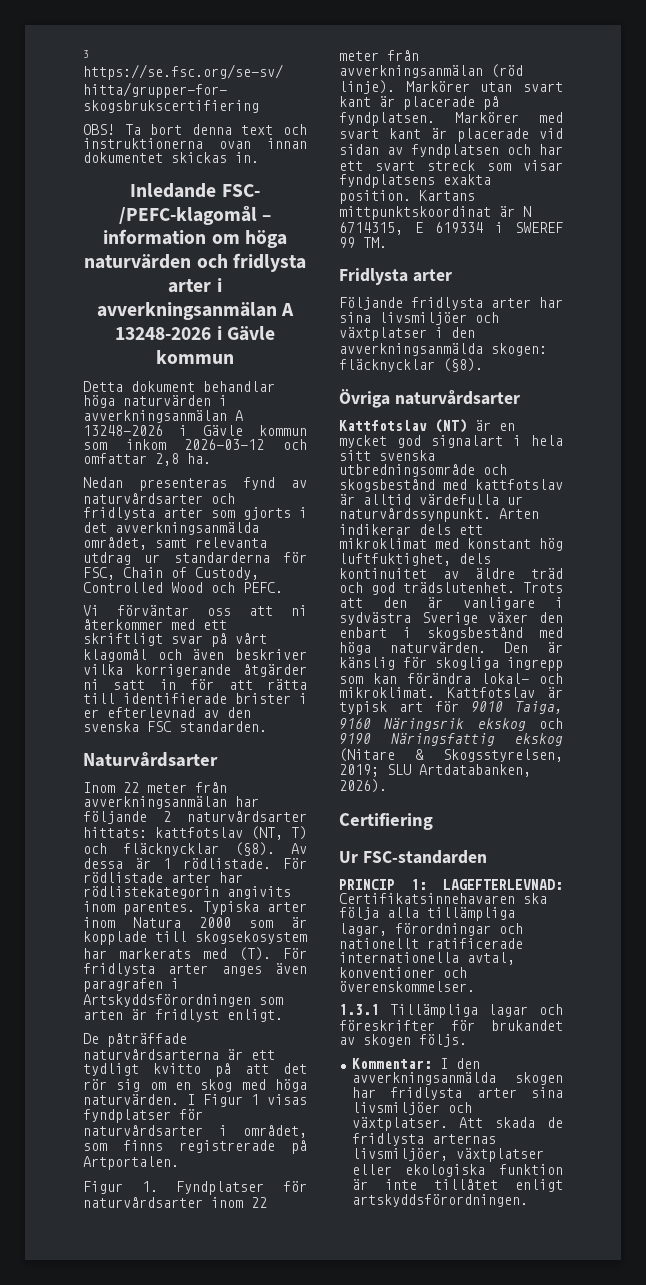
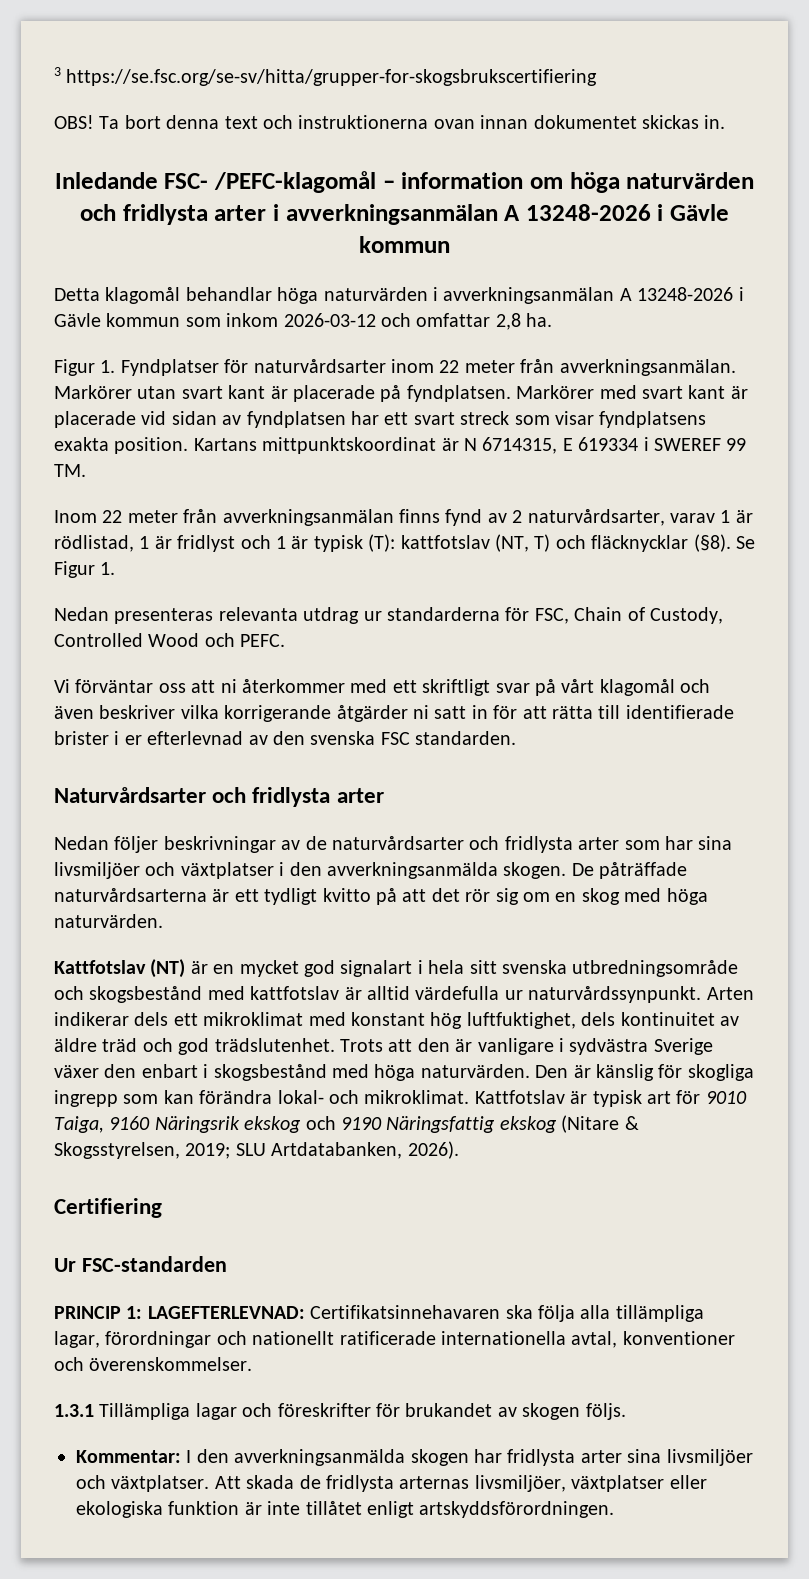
- Detta dokument behandlar höga naturvärden i avverkningsanmälan A 13248-2026 i Gävle kommun som inkom 2026-03-12 och omfattar 2,8 ha.
+ Detta klagomål behandlar höga naturvärden i avverkningsanmälan A 13248-2026 i Gävle kommun som inkom 2026-03-12 och omfattar 2,8 ha.
- Nedan presenteras fynd av naturvårdsarter och fridlysta arter som gjorts i det avverkningsanmälda området, samt relevanta utdrag ur standarderna för FSC, Chain of Custody, Controlled Wood och PEFC.
+ Figur 1. Fyndplatser för naturvårdsarter inom 22 meter från avverkningsanmälan. Markörer utan svart kant är placerade på fyndplatsen. Markörer med svart kant är placerade vid sidan av fyndplatsen har ett svart streck som visar fyndplatsens exakta position. Kartans mittpunktskoordinat är N 6714315, E 619334 i SWEREF 99 TM.
+ Inom 22 meter från avverkningsanmälan finns fynd av 2 naturvårdsarter, varav 1 är rödlistad, 1 är fridlyst och 1 är typisk (T): kattfotslav (NT, T) och fläcknycklar (§8). Se Figur 1.
+ Nedan presenteras relevanta utdrag ur standarderna för FSC, Chain of Custody, Controlled Wood och PEFC.
- Naturvårdsarter
- Inom 22 meter från avverkningsanmälan har följande 2 naturvårdsarter hittats: kattfotslav (NT, T) och fläcknycklar (§8). Av dessa är 1 rödlistade. För rödlistade arter har rödlistekategorin angivits inom parentes. Typiska arter inom Natura 2000 som är kopplade till skogsekosystem har markerats med (T). För fridlysta arter anges även paragrafen i Artskyddsförordningen som arten är fridlyst enligt.
- De påträffade naturvårdsarterna är ett tydligt kvitto på att det rör sig om en skog med höga naturvärden. I Figur 1 visas fyndplatser för naturvårdsarter i området, som finns registrerade på Artportalen.
- Figur 1. Fyndplatser för naturvårdsarter inom 22 meter från avverkningsanmälan (röd linje). Markörer utan svart kant är placerade på fyndplatsen. Markörer med svart kant är placerade vid sidan av fyndplatsen och har ett svart streck som visar fyndplatsens exakta position. Kartans mittpunktskoordinat är N 6714315, E 619334 i SWEREF 99 TM.
- Fridlysta arter
- Följande fridlysta arter har sina livsmiljöer och växtplatser i den avverkningsanmälda skogen: fläcknycklar (§8).
- Övriga naturvårdsarter
+ Naturvårdsarter och fridlysta arter
+ Nedan följer beskrivningar av de naturvårdsarter och fridlysta arter som har sina livsmiljöer och växtplatser i den avverkningsanmälda skogen. De påträffade naturvårdsarterna är ett tydligt kvitto på att det rör sig om en skog med höga naturvärden.

